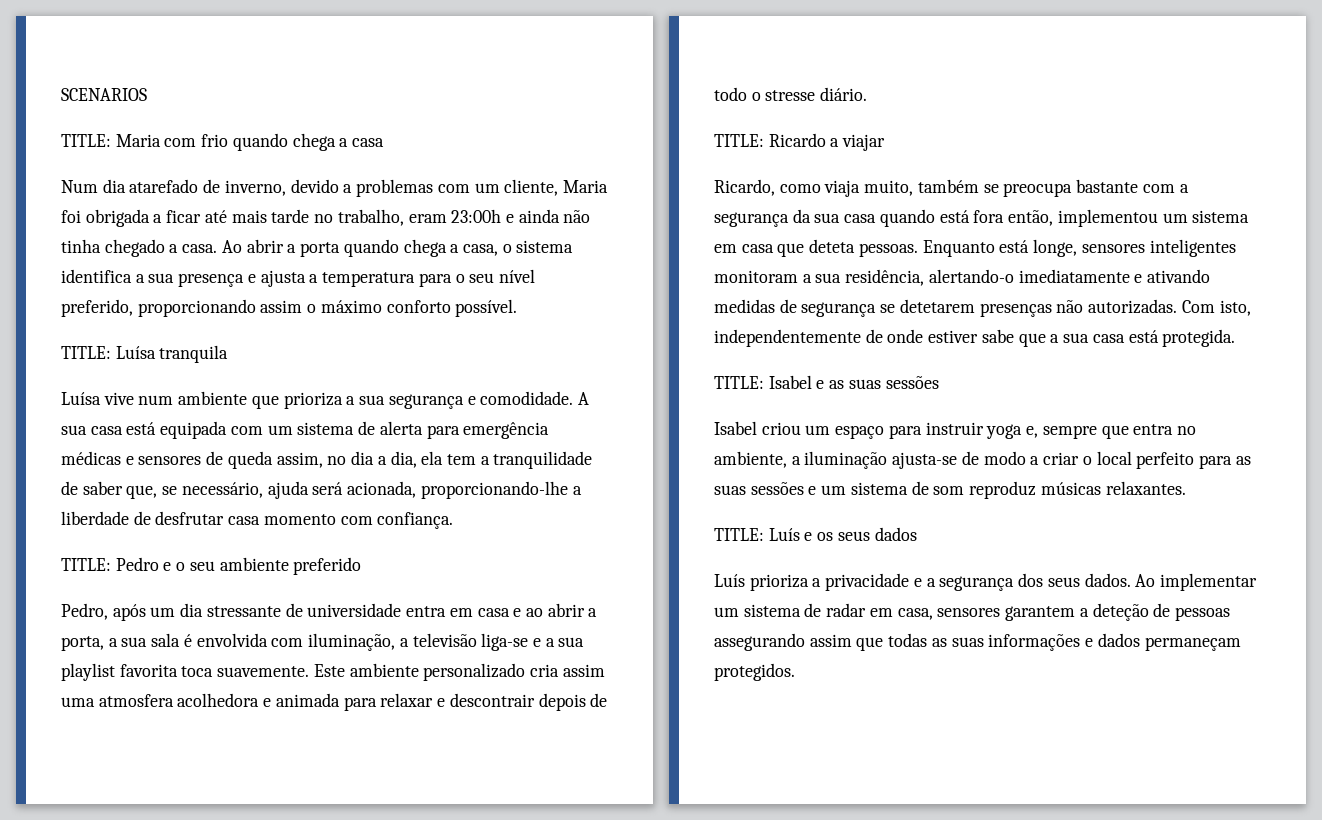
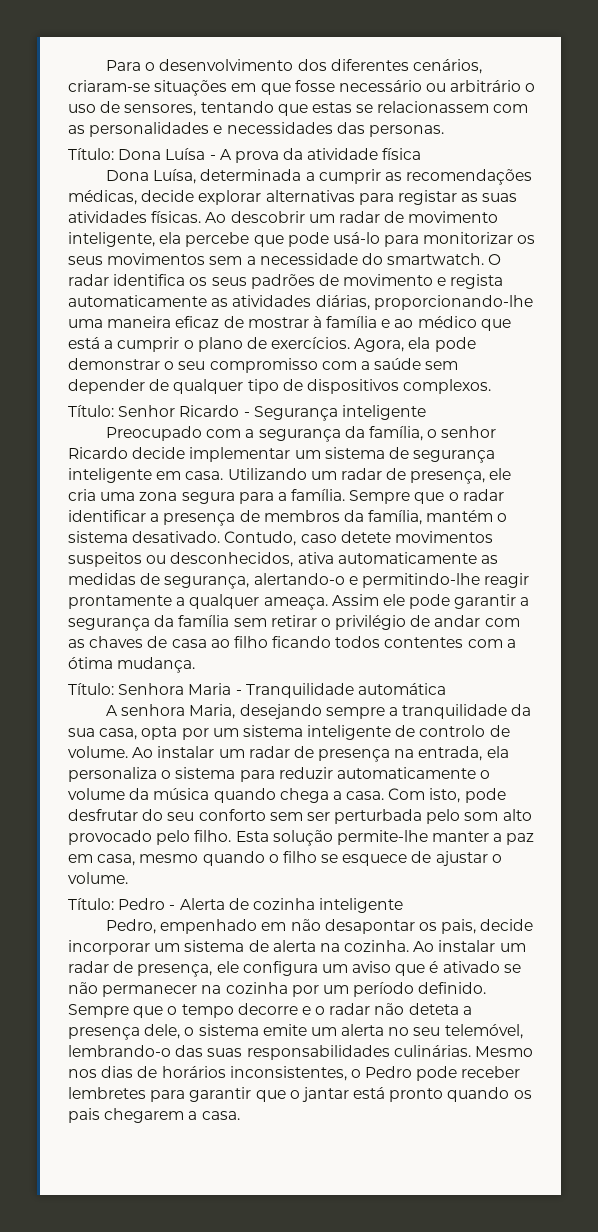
- SCENARIOS
- TITLE: Maria com frio quando chega a casa
- Num dia atarefado de inverno, devido a problemas com um cliente, Maria foi obrigada a ficar até mais tarde no trabalho, eram 23:00h e ainda não tinha chegado a casa. Ao abrir a porta quando chega a casa, o sistema identifica a sua presença e ajusta a temperatura para o seu nível preferido, proporcionando assim o máximo conforto possível.
- TITLE: Luísa tranquila
- Luísa vive num ambiente que prioriza a sua segurança e comodidade. A sua casa está equipada com um sistema de alerta para emergência médicas e sensores de queda assim, no dia a dia, ela tem a tranquilidade de saber que, se necessário, ajuda será acionada, proporcionando-lhe a liberdade de desfrutar casa momento com confiança.
- TITLE: Pedro e o seu ambiente preferido
- Pedro, após um dia stressante de universidade entra em casa e ao abrir a porta, a sua sala é envolvida com iluminação, a televisão liga-se e a sua playlist favorita toca suavemente. Este ambiente personalizado cria assim uma atmosfera acolhedora e animada para relaxar e descontrair depois de todo o stresse diário.
- TITLE: Ricardo a viajar
- Ricardo, como viaja muito, também se preocupa bastante com a segurança da sua casa quando está fora então, implementou um sistema em casa que deteta pessoas. Enquanto está longe, sensores inteligentes monitoram a sua residência, alertando-o imediatamente e ativando medidas de segurança se detetarem presenças não autorizadas. Com isto, independentemente de onde estiver sabe que a sua casa está protegida.
- TITLE: Isabel e as suas sessões
- Isabel criou um espaço para instruir yoga e, sempre que entra no ambiente, a iluminação ajusta-se de modo a criar o local perfeito para as suas sessões e um sistema de som reproduz músicas relaxantes.
- TITLE: Luís e os seus dados
- Luís prioriza a privacidade e a segurança dos seus dados. Ao implementar um sistema de radar em casa, sensores garantem a deteção de pessoas assegurando assim que todas as suas informações e dados permaneçam protegidos.
+ Para o desenvolvimento dos diferentes cenários, criaram-se situações em que fosse necessário ou arbitrário o uso de sensores, tentando que estas se relacionassem com as personalidades e necessidades das personas.
+ Título: Dona Luísa - A prova da atividade física
+ Dona Luísa, determinada a cumprir as recomendações médicas, decide explorar alternativas para registar as suas atividades físicas. Ao descobrir um radar de movimento inteligente, ela percebe que pode usá-lo para monitorizar os seus movimentos sem a necessidade do smartwatch. O radar identifica os seus padrões de movimento e regista automaticamente as atividades diárias, proporcionando-lhe uma maneira eficaz de mostrar à família e ao médico que está a cumprir o plano de exercícios. Agora, ela pode demonstrar o seu compromisso com a saúde sem depender de qualquer tipo de dispositivos complexos.
+ Título: Senhor Ricardo - Segurança inteligente
+ Preocupado com a segurança da família, o senhor Ricardo decide implementar um sistema de segurança inteligente em casa. Utilizando um radar de presença, ele cria uma zona segura para a família. Sempre que o radar identificar a presença de membros da família, mantém o sistema desativado. Contudo, caso detete movimentos suspeitos ou desconhecidos, ativa automaticamente as medidas de segurança, alertando-o e permitindo-lhe reagir prontamente a qualquer ameaça. Assim ele pode garantir a segurança da família sem retirar o privilégio de andar com as chaves de casa ao filho ficando todos contentes com a ótima mudança.
+ Título: Senhora Maria - Tranquilidade automática
+ A senhora Maria, desejando sempre a tranquilidade da sua casa, opta por um sistema inteligente de controlo de volume. Ao instalar um radar de presença na entrada, ela personaliza o sistema para reduzir automaticamente o volume da música quando chega a casa. Com isto, pode desfrutar do seu conforto sem ser perturbada pelo som alto provocado pelo filho. Esta solução permite-lhe manter a paz em casa, mesmo quando o filho se esquece de ajustar o volume.
+ Título: Pedro - Alerta de cozinha inteligente
+ Pedro, empenhado em não desapontar os pais, decide incorporar um sistema de alerta na cozinha. Ao instalar um radar de presença, ele configura um aviso que é ativado se não permanecer na cozinha por um período definido. Sempre que o tempo decorre e o radar não deteta a presença dele, o sistema emite um alerta no seu telemóvel, lembrando-o das suas responsabilidades culinárias. Mesmo nos dias de horários inconsistentes, o Pedro pode receber lembretes para garantir que o jantar está pronto quando os pais chegarem a casa.

